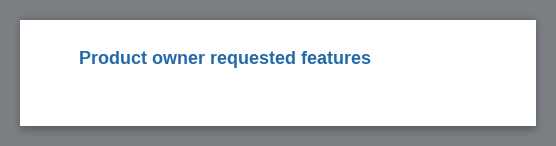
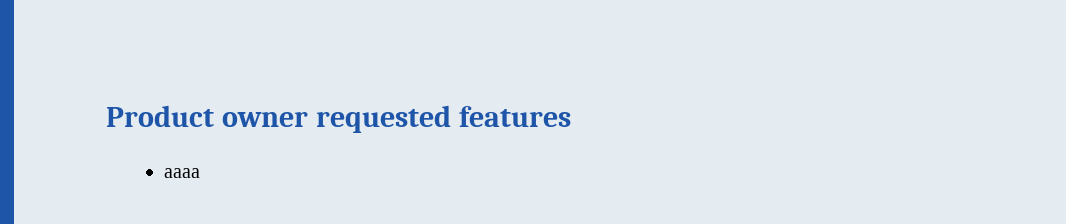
+ aaaa

